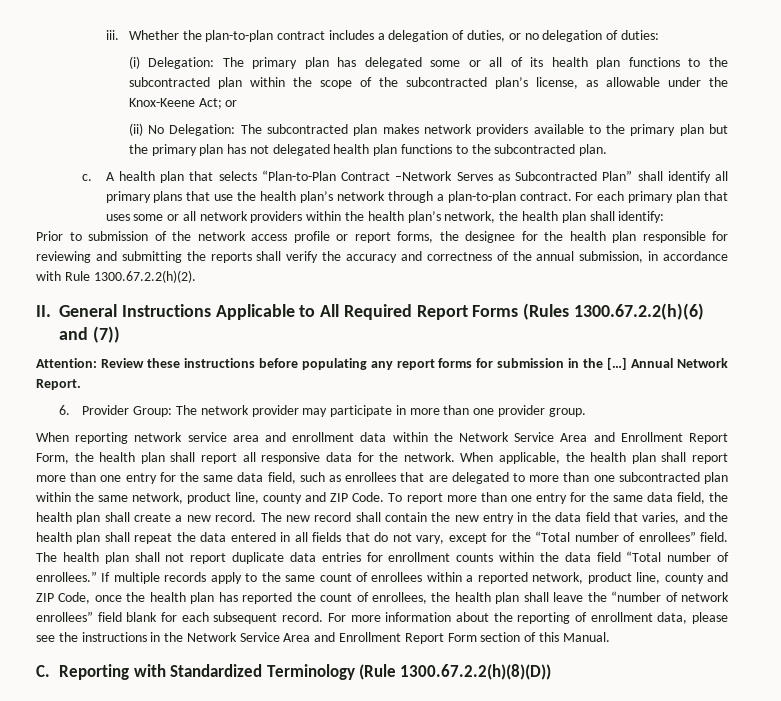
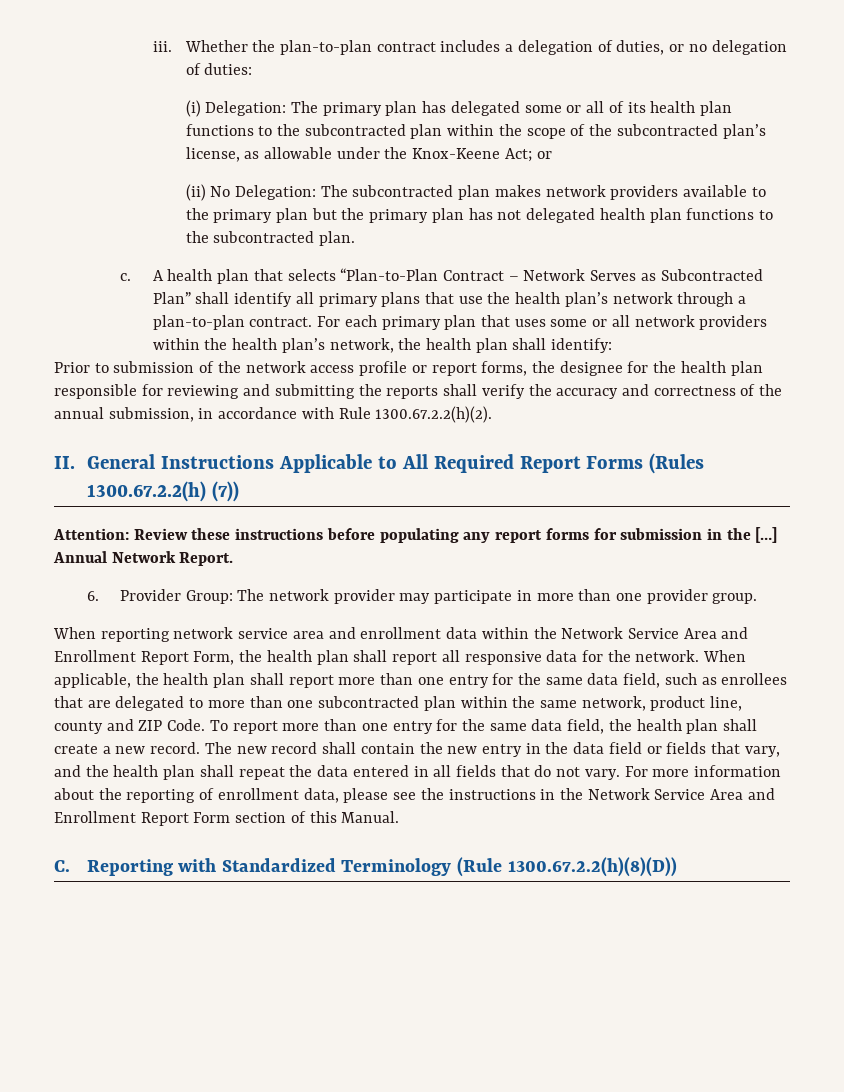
- A health plan that selects “Plan-to-Plan Contract –Network Serves as Subcontracted Plan” shall identify all primary plans that use the health plan’s network through a plan-to-plan contract.
+ A health plan that selects “Plan-to-Plan Contract – Network Serves as Subcontracted Plan” shall identify all primary plans that use the health plan’s network through a plan-to-plan contract.
- II. General Instructions Applicable to All Required Report Forms (Rules 1300.67.2.2(h)(6) and (7))
+ II. General Instructions Applicable to All Required Report Forms (Rules 1300.67.2.2(h) (7))
- The new record shall contain the new entry in the data field that varies, and the health plan shall repeat the data entered in all fields that do not vary, except for the “Total number of enrollees” field. The health plan shall not report duplicate data entries for enrollment counts within the data field “Total number of enrollees.” If multiple records apply to the same count of enrollees within a reported network, product line, county and ZIP Code, once the health plan has reported the count of enrollees, the health plan shall leave the “number of network enrollees” field blank for each subsequent record.
+ The new record shall contain the new entry in the data field or fields that vary, and the health plan shall repeat the data entered in all fields that do not vary.

